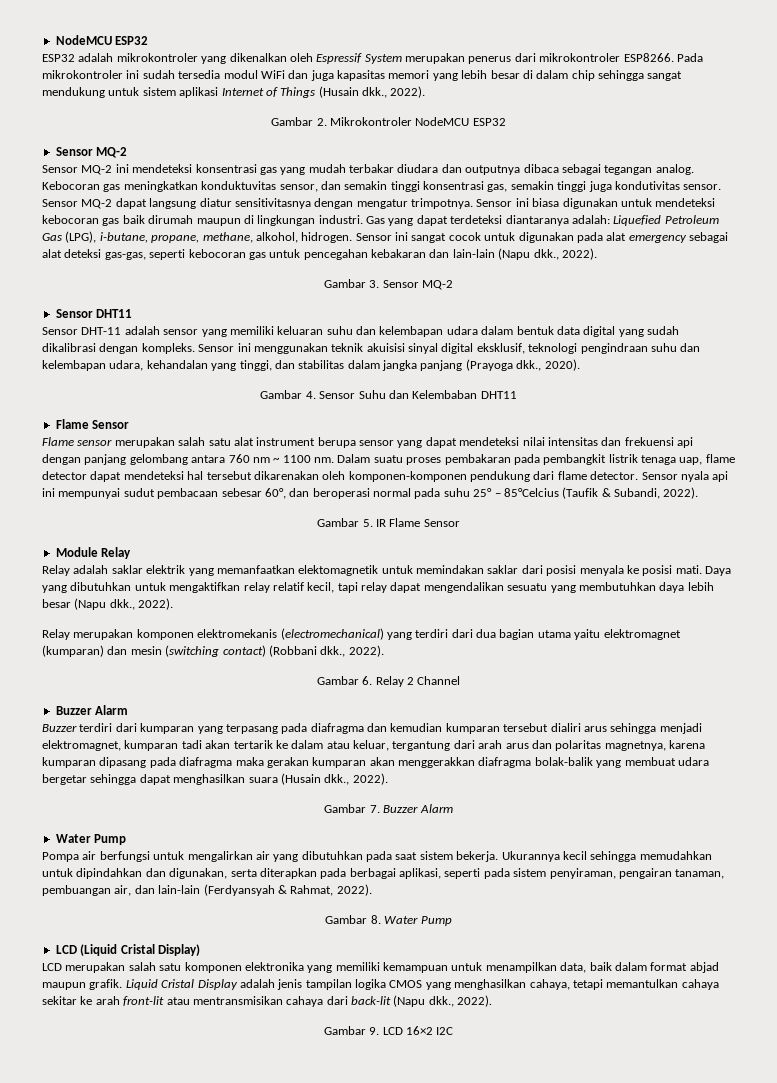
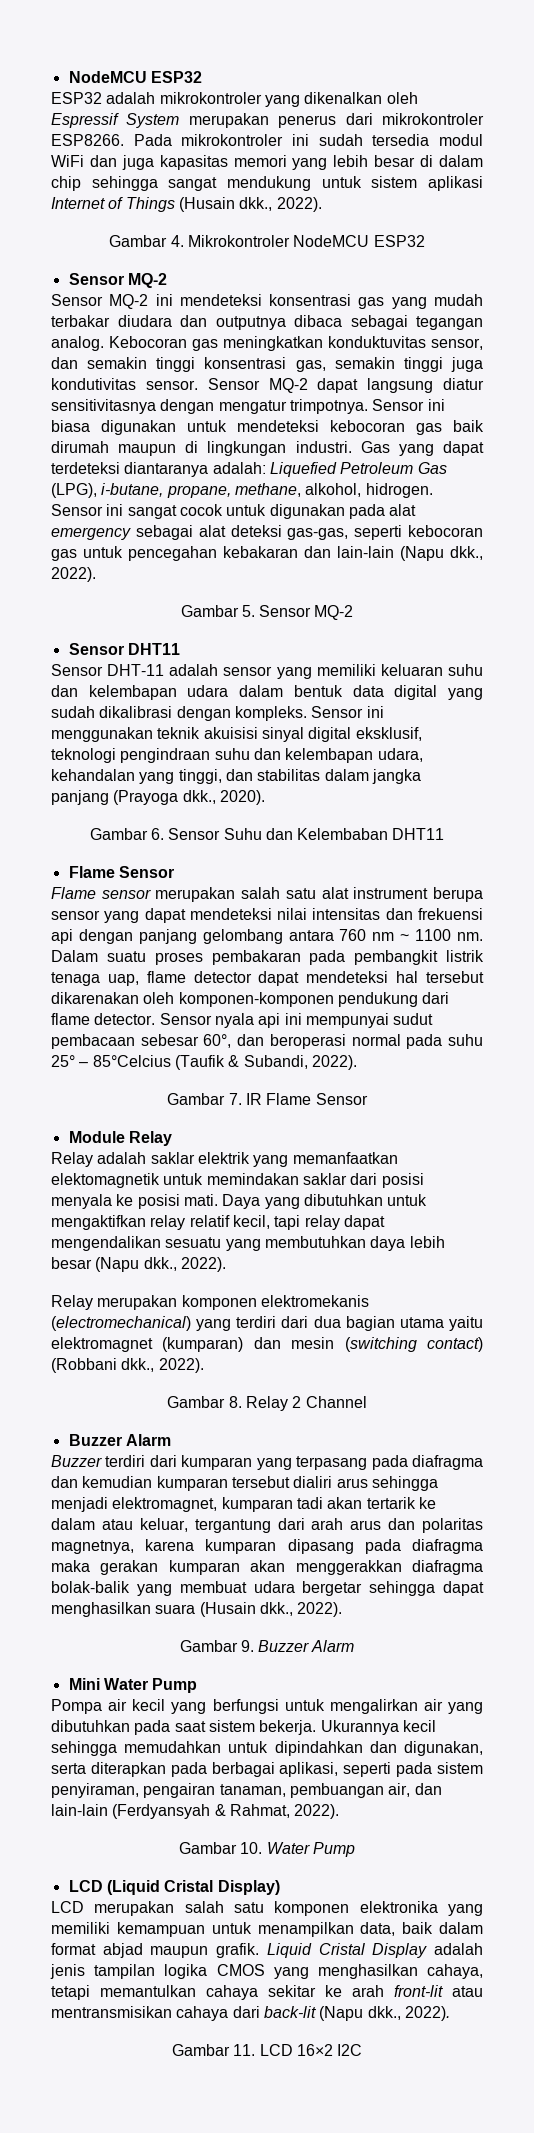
- Gambar 2. Mikrokontroler NodeMCU ESP32
+ Gambar 4. Mikrokontroler NodeMCU ESP32
- Gambar 3. Sensor MQ-2
+ Gambar 5. Sensor MQ-2
- Gambar 4. Sensor Suhu dan Kelembaban DHT11
+ Gambar 6. Sensor Suhu dan Kelembaban DHT11
- Gambar 5. IR Flame Sensor
+ Gambar 7. IR Flame Sensor
- Gambar 6. Relay 2 Channel
+ Gambar 8. Relay 2 Channel
- Gambar 7. Buzzer Alarm
- Water Pump
+ Gambar 9. Buzzer Alarm
+ Mini Water Pump
- Pompa air berfungsi untuk mengalirkan air yang dibutuhkan pada saat sistem bekerja.
+ Pompa air kecil yang berfungsi untuk mengalirkan air yang dibutuhkan pada saat sistem bekerja.
- Gambar 8. Water Pump
+ Gambar 10. Water Pump
- Gambar 9. LCD 16×2 I2C
+ Gambar 11. LCD 16×2 I2C

